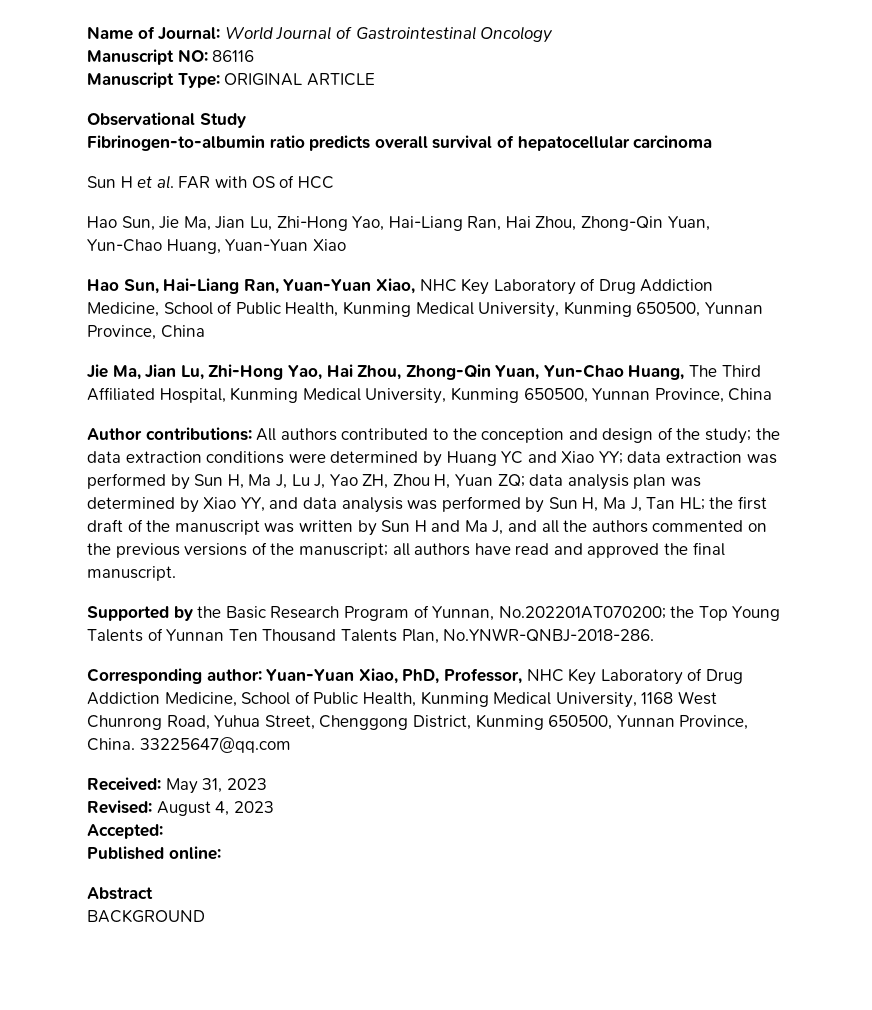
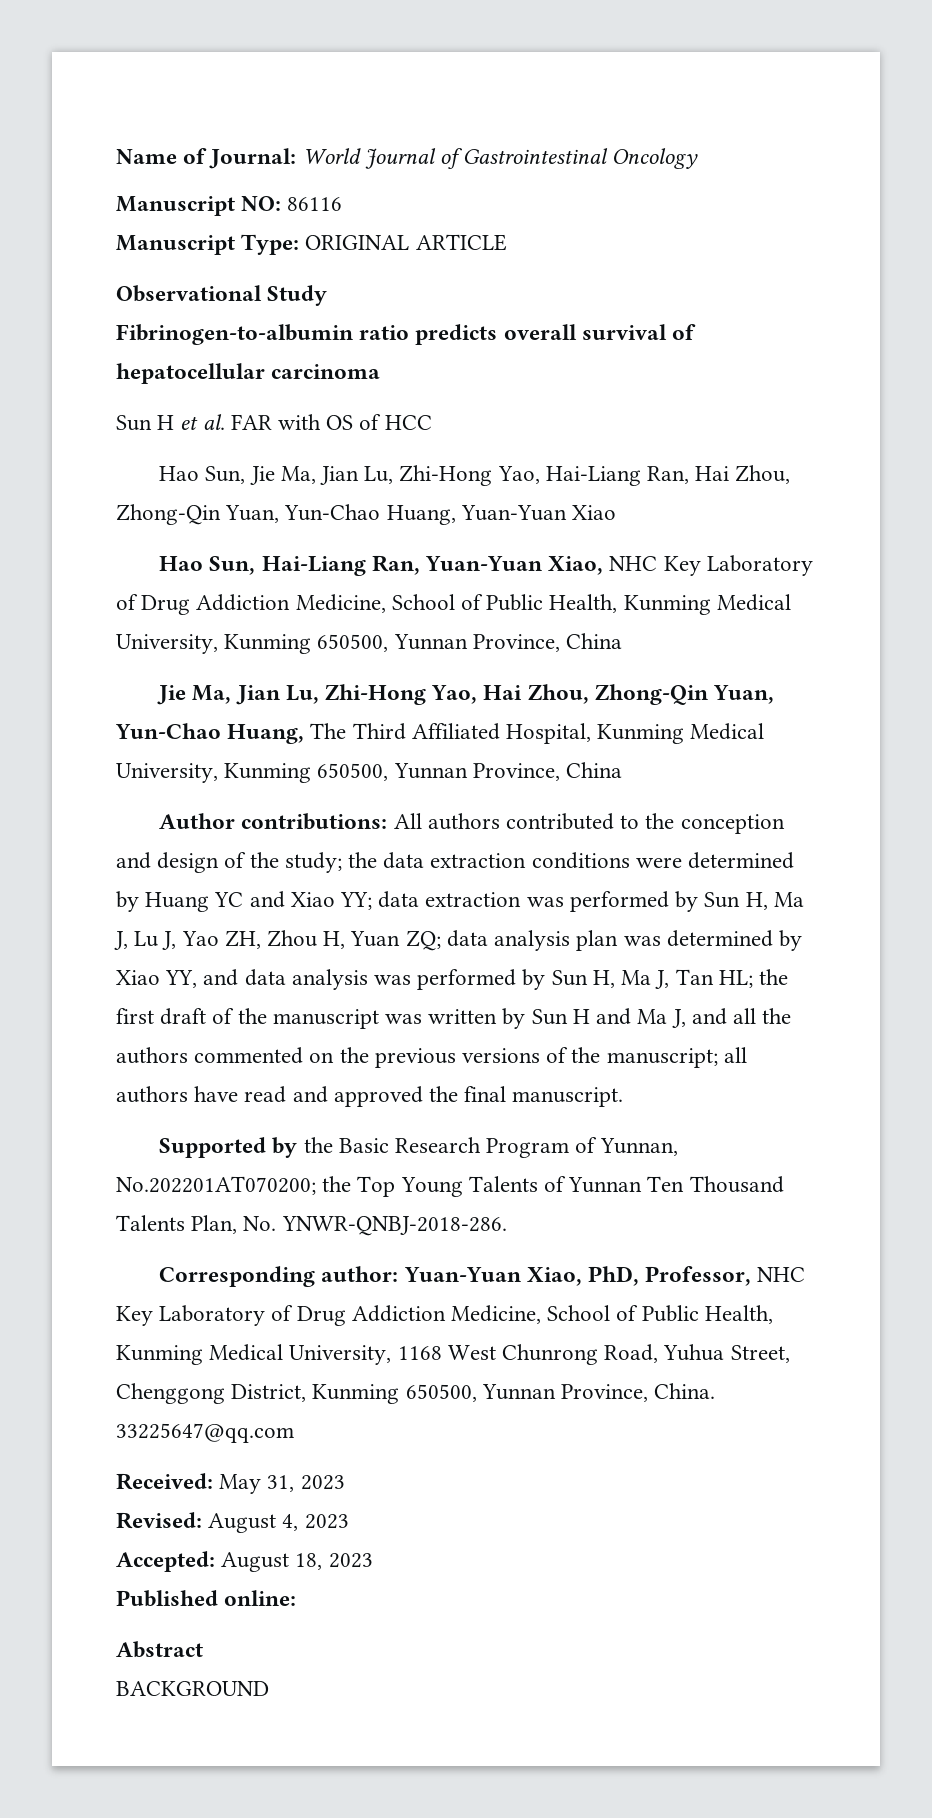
- Supported by the Basic Research Program of Yunnan, No.202201AT070200; the Top Young Talents of Yunnan Ten Thousand Talents Plan, No.YNWR-QNBJ-2018-286.
+ Supported by the Basic Research Program of Yunnan, No.202201AT070200; the Top Young Talents of Yunnan Ten Thousand Talents Plan, No. YNWR-QNBJ-2018-286.
- Accepted:
+ Accepted: August 18, 2023

